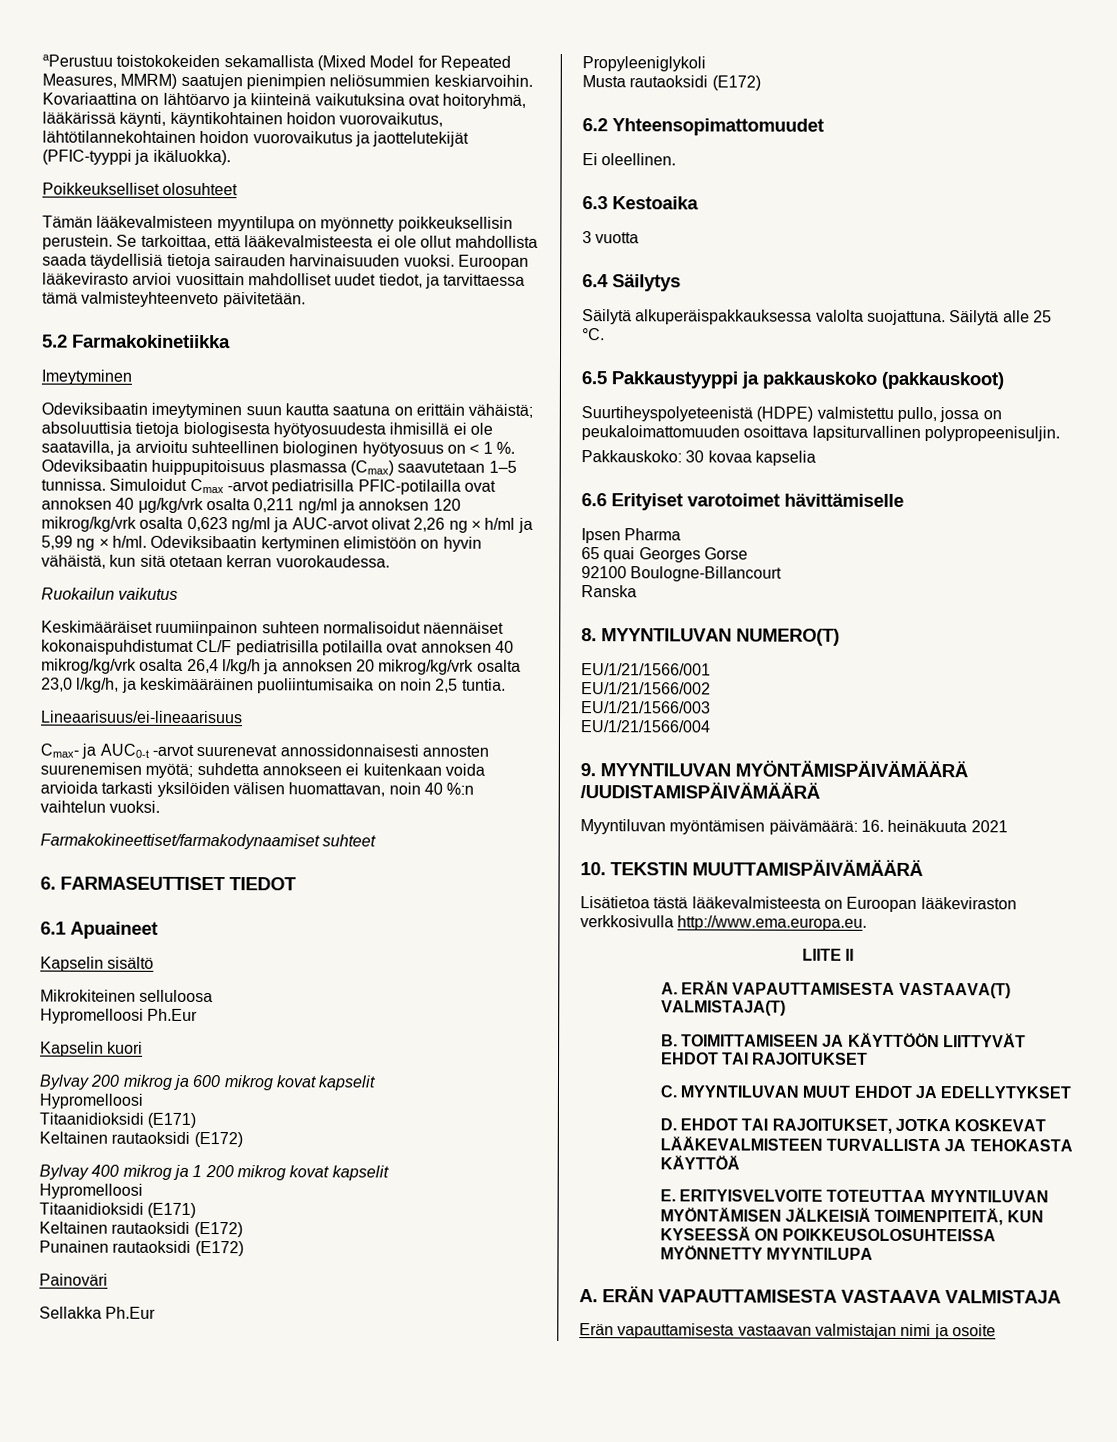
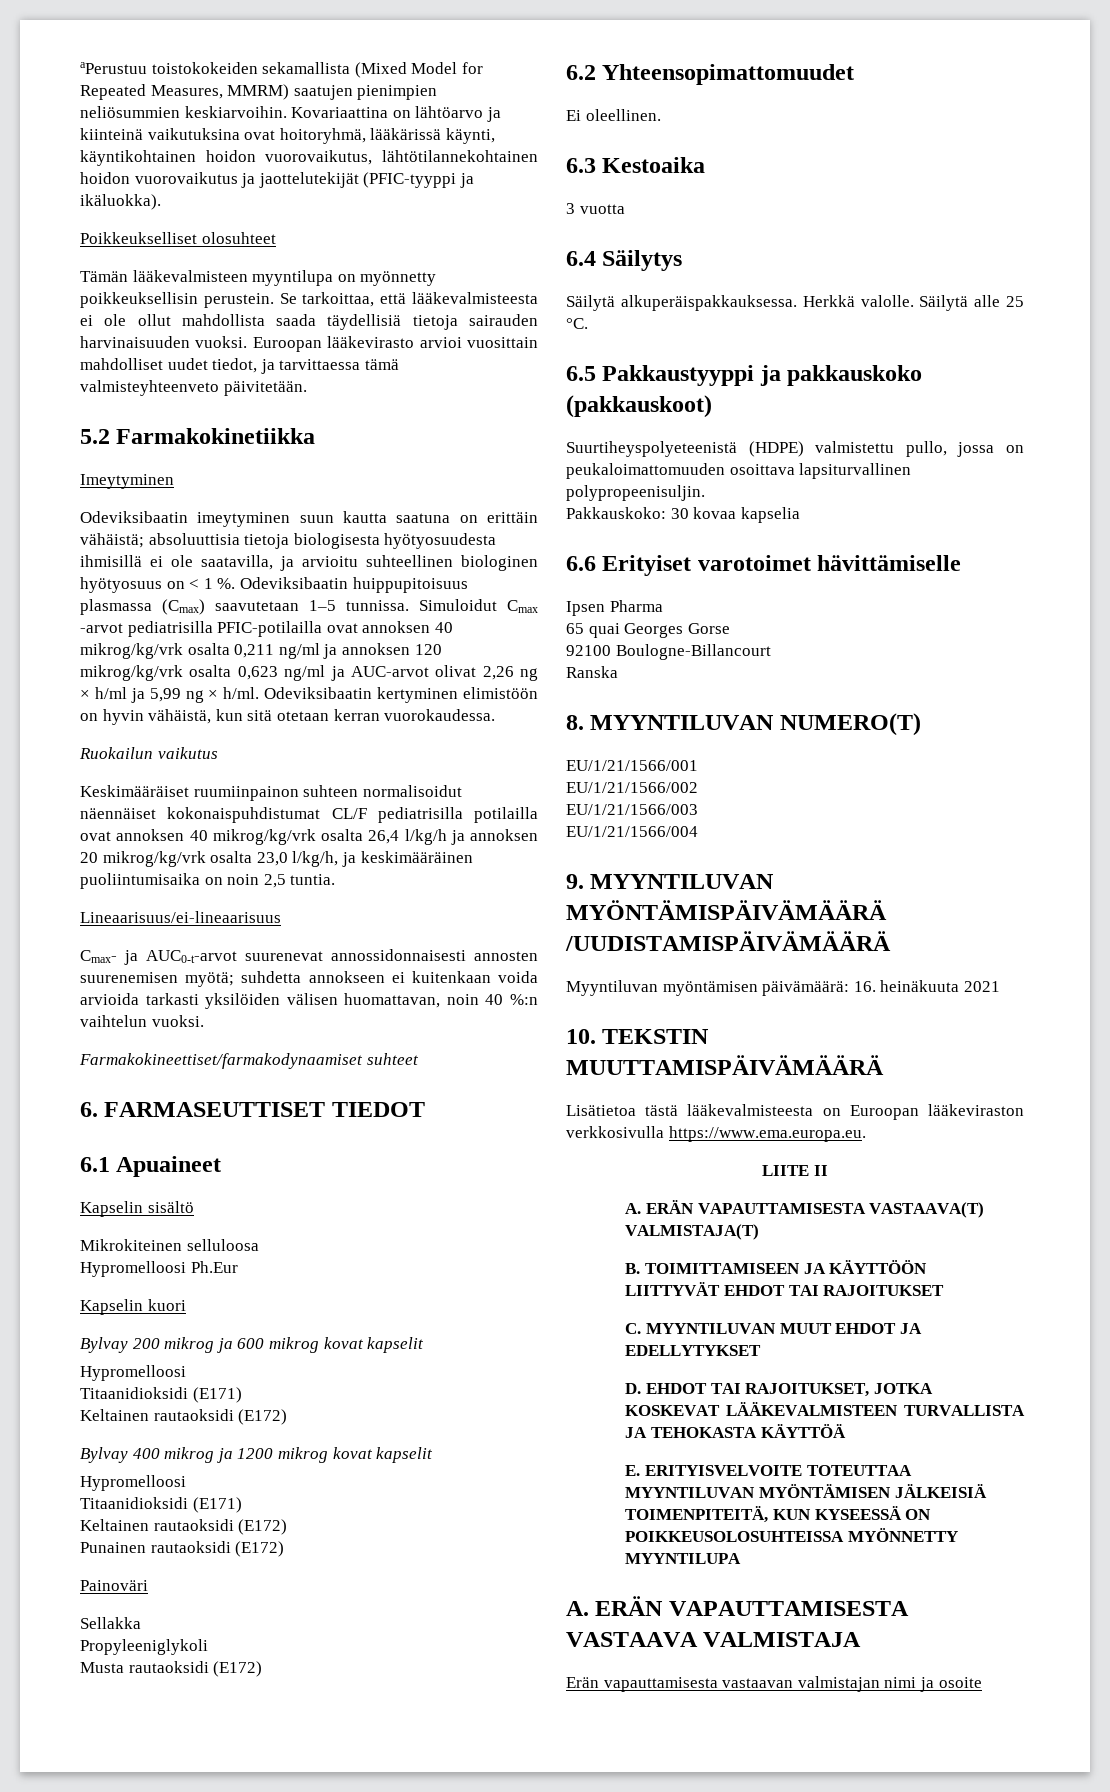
- Simuloidut Cmax -arvot pediatrisilla PFIC-potilailla ovat annoksen 40 μg/kg/vrk osalta 0,211 ng/ml ja annoksen 120 mikrog/kg/vrk osalta 0,623 ng/ml ja AUC-arvot olivat 2,26 ng × h/ml ja 5,99 ng × h/ml.
+ Simuloidut Cmax -arvot pediatrisilla PFIC-potilailla ovat annoksen 40 mikrog/kg/vrk osalta 0,211 ng/ml ja annoksen 120 mikrog/kg/vrk osalta 0,623 ng/ml ja AUC-arvot olivat 2,26 ng × h/ml ja 5,99 ng × h/ml.
- Cmax- ja AUC0-t -arvot suurenevat annossidonnaisesti annosten suurenemisen myötä; suhdetta annokseen ei kuitenkaan voida arvioida tarkasti yksilöiden välisen huomattavan, noin 40 %:n vaihtelun vuoksi.
+ Cmax- ja AUC0-t-arvot suurenevat annossidonnaisesti annosten suurenemisen myötä; suhdetta annokseen ei kuitenkaan voida arvioida tarkasti yksilöiden välisen huomattavan, noin 40 %:n vaihtelun vuoksi.
- Bylvay 400 mikrog ja 1 200 mikrog kovat kapselit
+ Bylvay 400 mikrog ja 1200 mikrog kovat kapselit
- Sellakka Ph.Eur
+ Sellakka
- Säilytä alkuperäispakkauksessa valolta suojattuna.
+ Säilytä alkuperäispakkauksessa. Herkkä valolle.
- Lisätietoa tästä lääkevalmisteesta on Euroopan lääkeviraston verkkosivulla http://www.ema.europa.eu.
+ Lisätietoa tästä lääkevalmisteesta on Euroopan lääkeviraston verkkosivulla https://www.ema.europa.eu.

